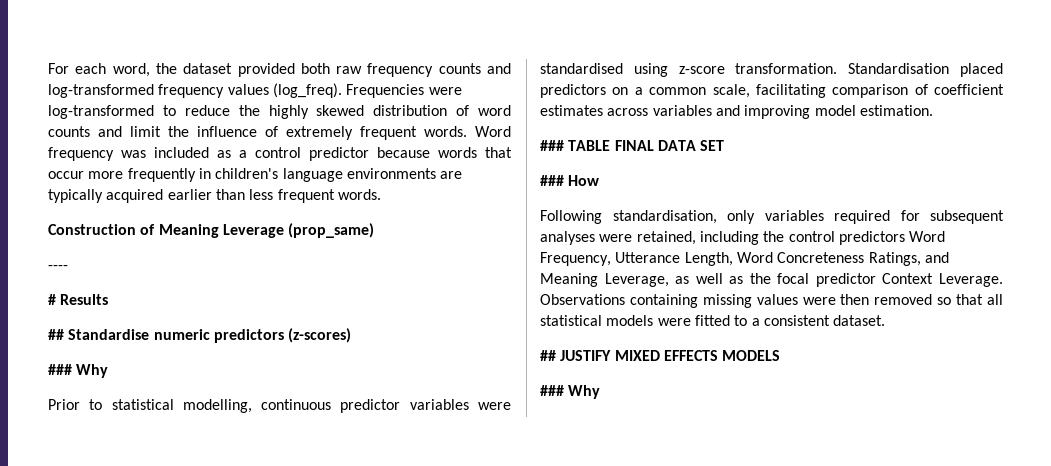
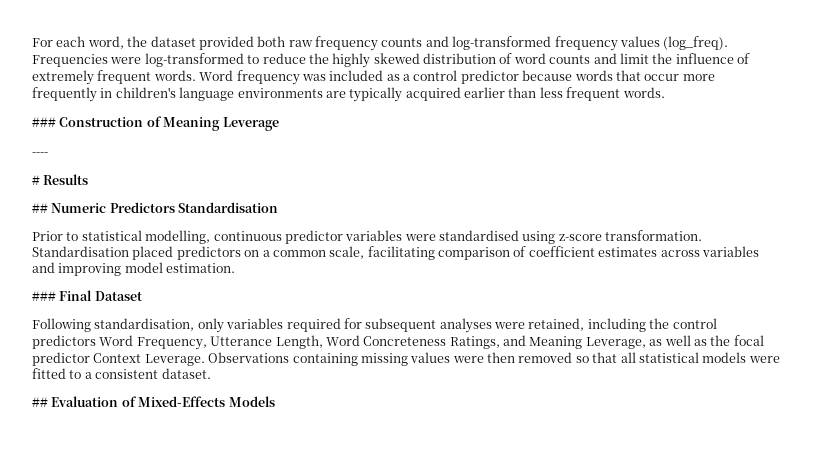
- Construction of Meaning Leverage (prop_same)
+ ### Construction of Meaning Leverage
- ## Standardise numeric predictors (z-scores)
- ### Why
+ ## Numeric Predictors Standardisation
- ### TABLE FINAL DATA SET
- ### How
+ ### Final Dataset
- ## JUSTIFY MIXED EFFECTS MODELS
- ### Why
+ ## Evaluation of Mixed-Effects Models

